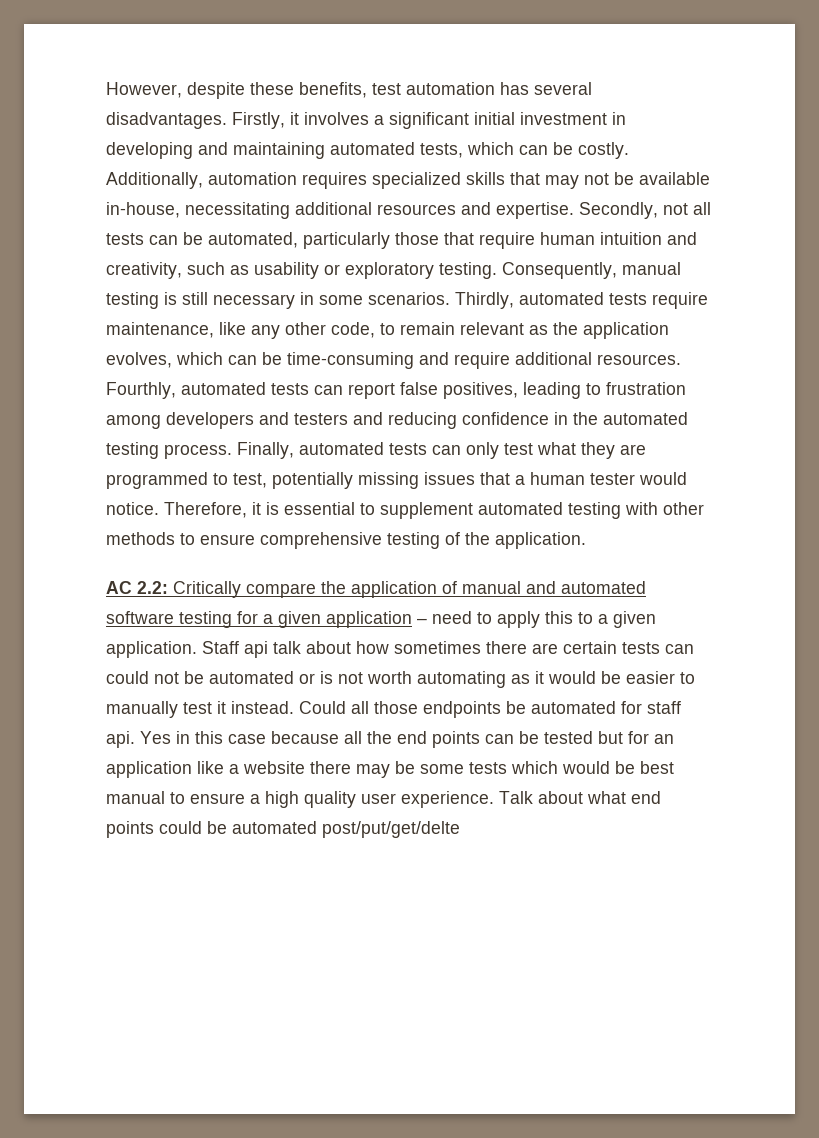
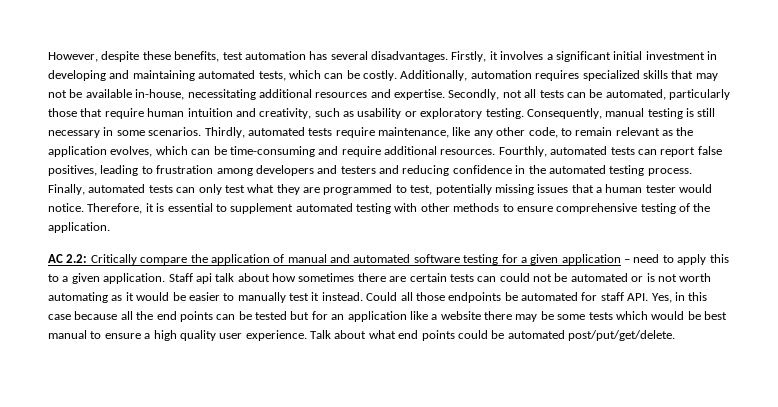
- Could all those endpoints be automated for staff api. Yes in this case because all the end points can be tested but for an application like a website there may be some tests which would be best manual to ensure a high quality user experience.
+ Could all those endpoints be automated for staff API. Yes, in this case because all the end points can be tested but for an application like a website there may be some tests which would be best manual to ensure a high quality user experience.
- Talk about what end points could be automated post/put/get/delte
+ Talk about what end points could be automated post/put/get/delete.

